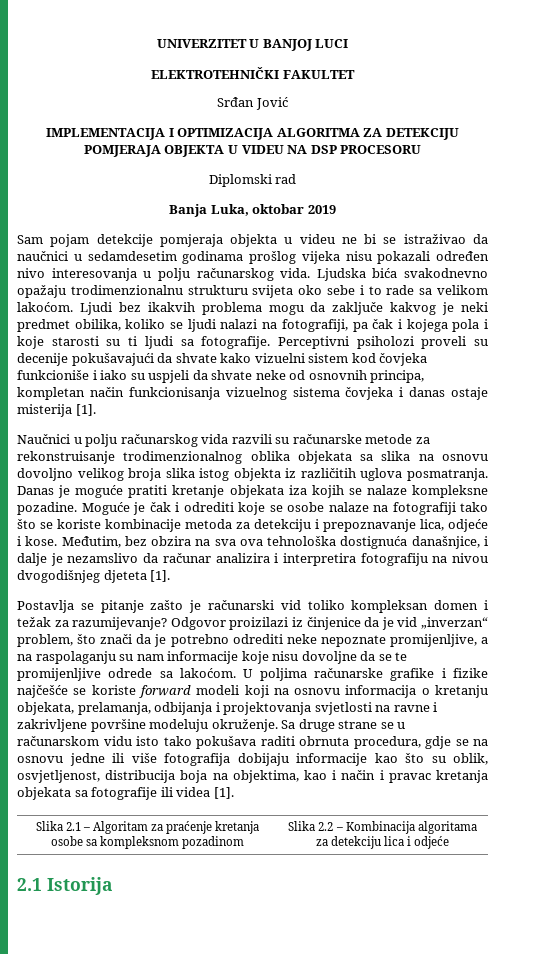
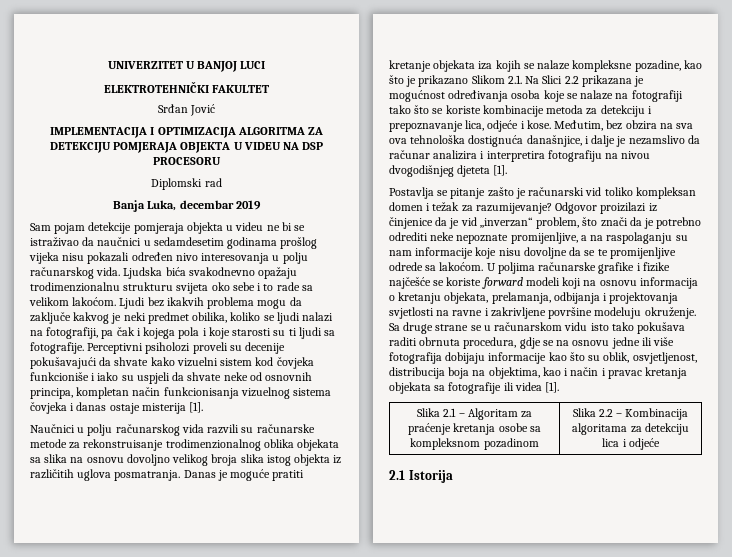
- Banja Luka, oktobar 2019
+ Banja Luka, decembar 2019
- Danas je moguće pratiti kretanje objekata iza kojih se nalaze kompleksne pozadine. Moguće je čak i odrediti koje se osobe nalaze na fotografiji tako što se koriste kombinacije metoda za detekciju i prepoznavanje lica, odjeće i kose.
+ Danas je moguće pratiti kretanje objekata iza kojih se nalaze kompleksne pozadine, kao što je prikazano Slikom 2.1. Na Slici 2.2 prikazana je mogućnost određivanja osoba koje se nalaze na fotografiji tako što se koriste kombinacije metoda za detekciju i prepoznavanje lica, odjeće i kose.

